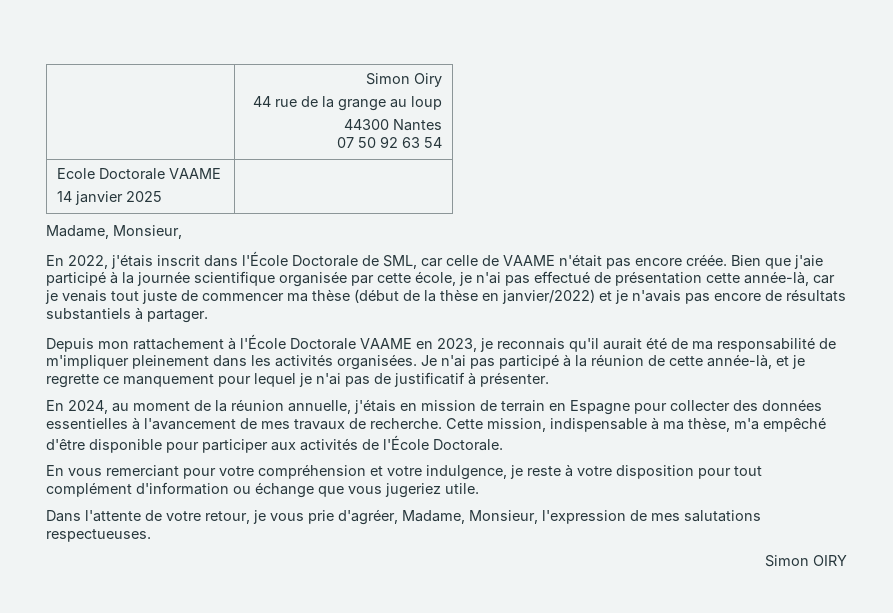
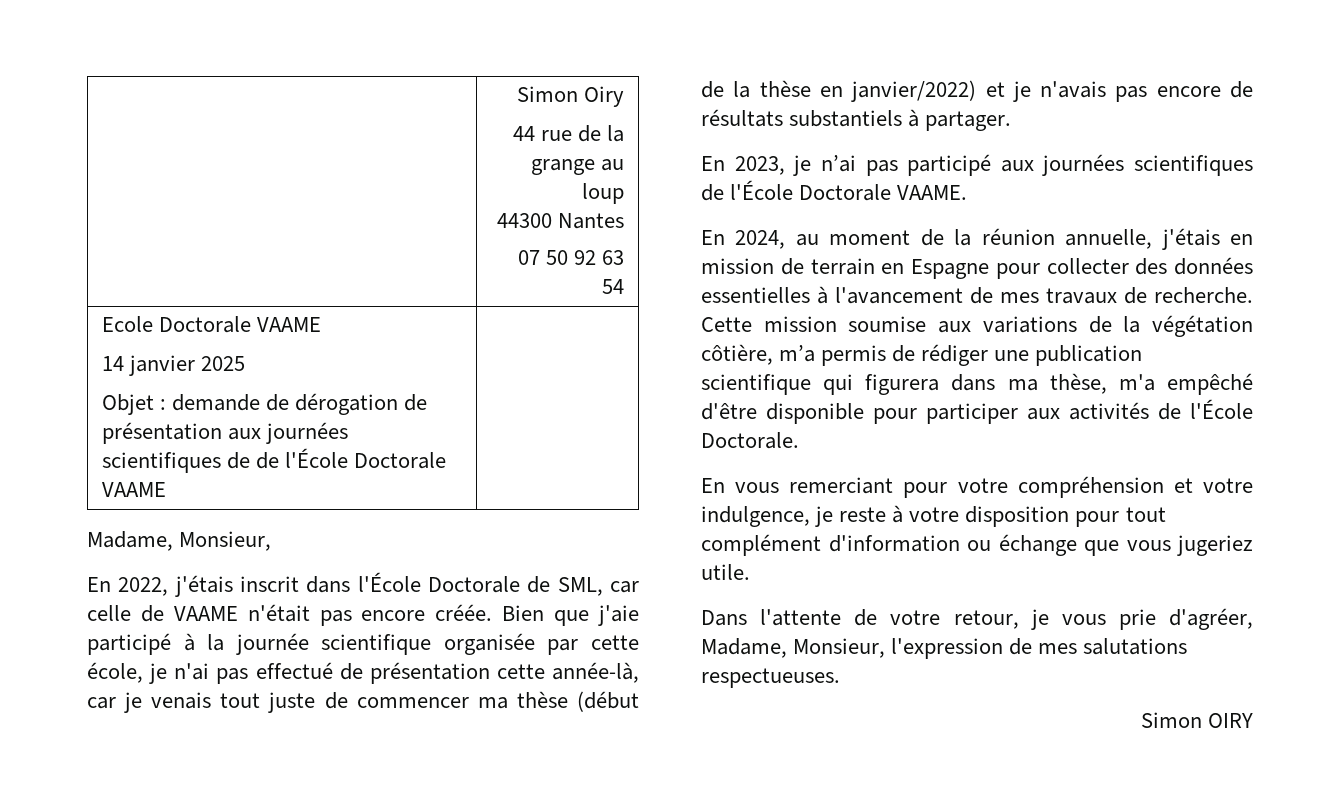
  Ecole Doctorale VAAME
- 14 janvier 2025 |
+ 14 janvier 2025
+ Objet : demande de dérogation de présentation aux journées scientifiques de de l'École Doctorale VAAME |
- Depuis mon rattachement à l'École Doctorale VAAME en 2023, je reconnais qu'il aurait été de ma responsabilité de m'impliquer pleinement dans les activités organisées. Je n'ai pas participé à la réunion de cette année-là, et je regrette ce manquement pour lequel je n'ai pas de justificatif à présenter.
+ En 2023, je n’ai pas participé aux journées scientifiques de l'École Doctorale VAAME.
- Cette mission, indispensable à ma thèse, m'a empêché d'être disponible pour participer aux activités de l'École Doctorale.
+ Cette mission soumise aux variations de la végétation côtière, m’a permis de rédiger une publication scientifique qui figurera dans ma thèse, m'a empêché d'être disponible pour participer aux activités de l'École Doctorale.

